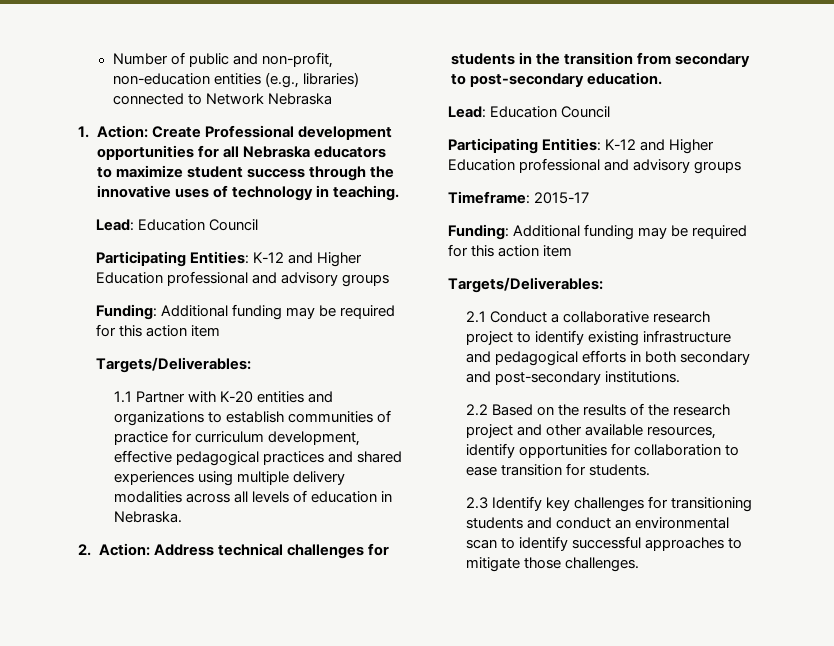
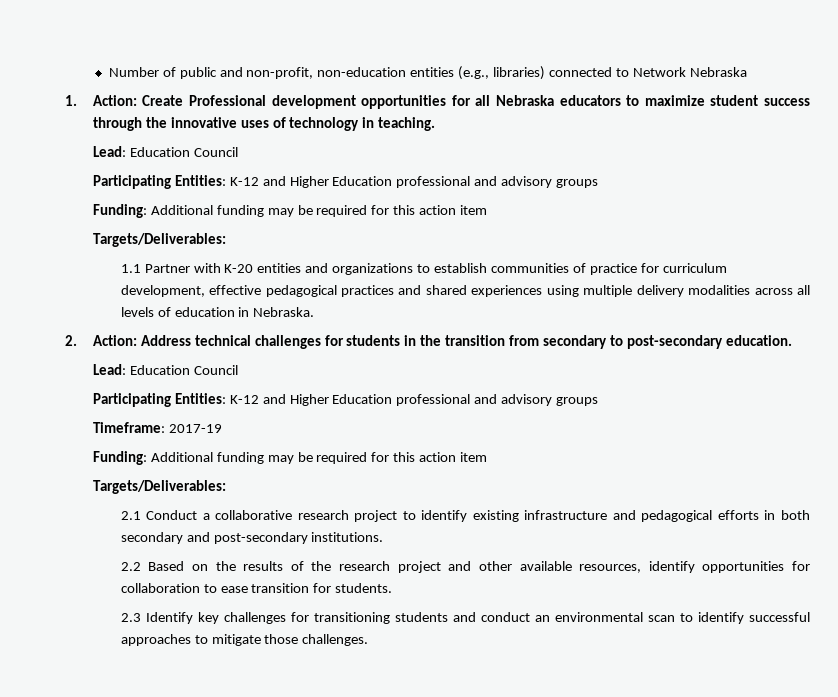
- Timeframe: 2015-17
+ Timeframe: 2017-19

